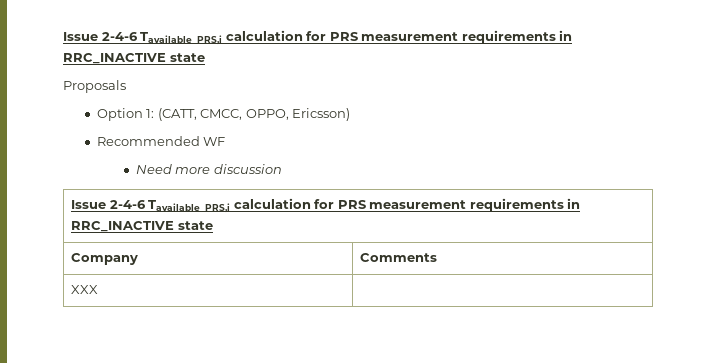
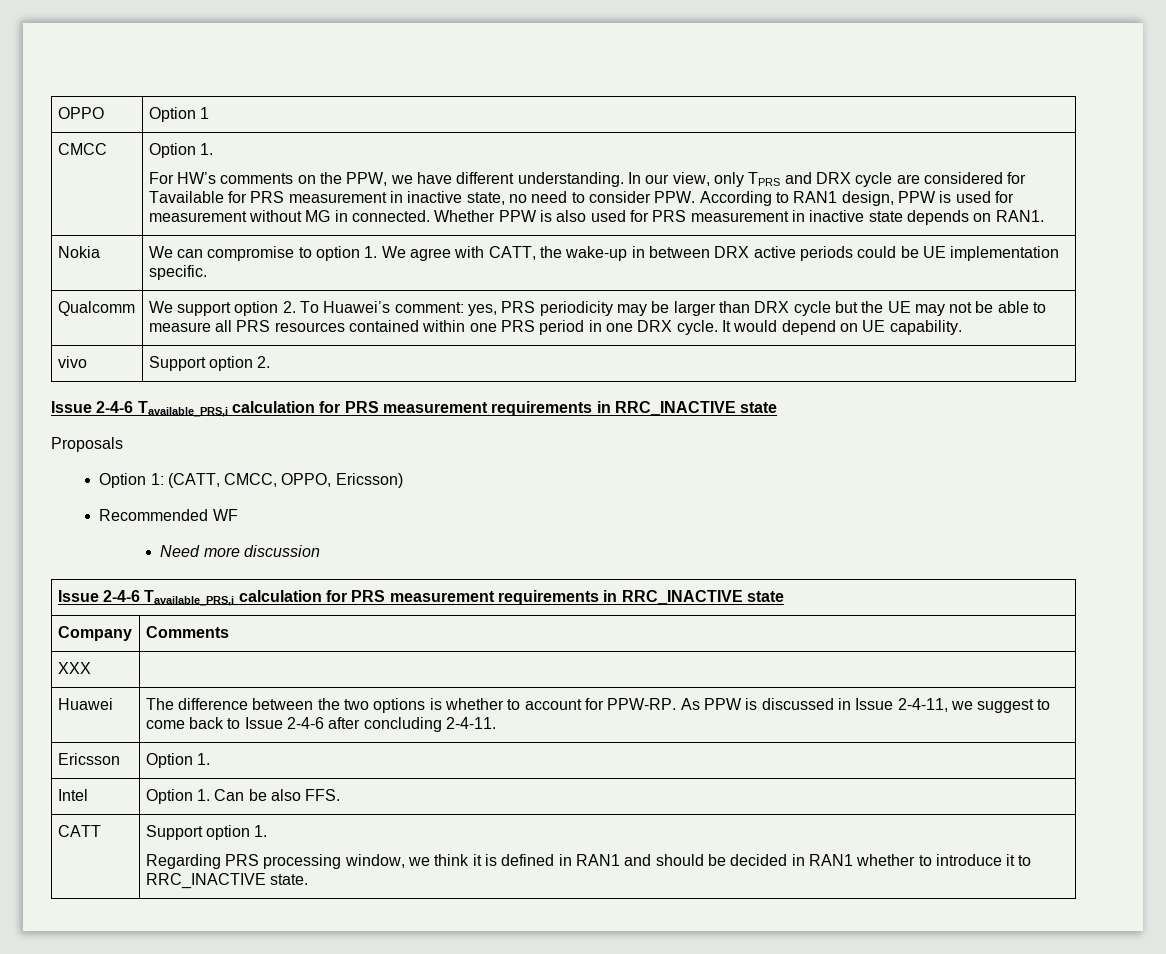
+ OPPO | Option 1
+ CMCC | Option 1.
+ For HW’s comments on the PPW, we have different understanding. In our view, only TPRS and DRX cycle are considered for Tavailable for PRS measurement in inactive state, no need to consider PPW. According to RAN1 design, PPW is used for measurement without MG in connected. Whether PPW is also used for PRS measurement in inactive state depends on RAN1.
+ Nokia | We can compromise to option 1. We agree with CATT, the wake-up in between DRX active periods could be UE implementation specific.
+ Qualcomm | We support option 2. To Huawei’s comment: yes, PRS periodicity may be larger than DRX cycle but the UE may not be able to measure all PRS resources contained within one PRS period in one DRX cycle. It would depend on UE capability.
+ vivo | Support option 2.
+ Huawei | The difference between the two options is whether to account for PPW-RP. As PPW is discussed in Issue 2-4-11, we suggest to come back to Issue 2-4-6 after concluding 2-4-11.
+ Ericsson | Option 1.
+ Intel | Option 1. Can be also FFS.
+ CATT | Support option 1.
+ Regarding PRS processing window, we think it is defined in RAN1 and should be decided in RAN1 whether to introduce it to RRC_INACTIVE state.

